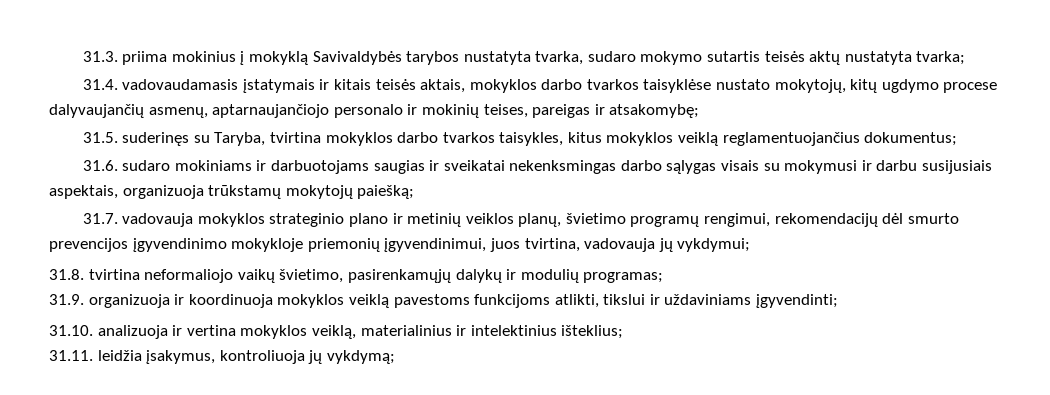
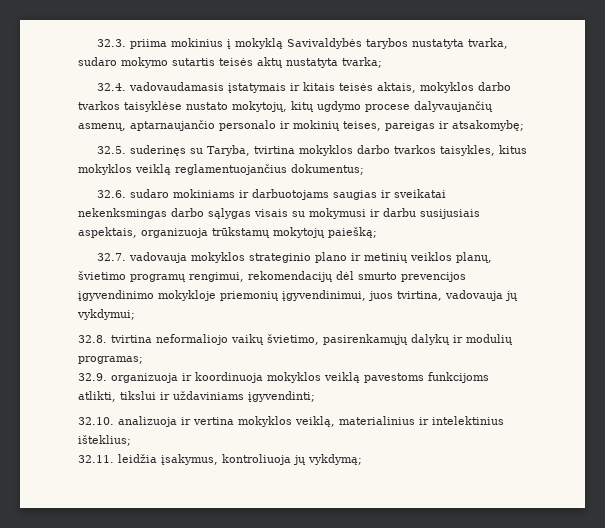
- 31.3. priima mokinius į mokyklą Savivaldybės tarybos nustatyta tvarka, sudaro mokymo sutartis teisės aktų nustatyta tvarka;
+ 32.3. priima mokinius į mokyklą Savivaldybės tarybos nustatyta tvarka, sudaro mokymo sutartis teisės aktų nustatyta tvarka;
- 31.4. vadovaudamasis įstatymais ir kitais teisės aktais, mokyklos darbo tvarkos taisyklėse nustato mokytojų, kitų ugdymo procese dalyvaujančių asmenų, aptarnaujančiojo personalo ir mokinių teises, pareigas ir atsakomybę;
+ 32.4. vadovaudamasis įstatymais ir kitais teisės aktais, mokyklos darbo tvarkos taisyklėse nustato mokytojų, kitų ugdymo procese dalyvaujančių asmenų, aptarnaujančio personalo ir mokinių teises, pareigas ir atsakomybę;
- 31.5. suderinęs su Taryba, tvirtina mokyklos darbo tvarkos taisykles, kitus mokyklos veiklą reglamentuojančius dokumentus;
+ 32.5. suderinęs su Taryba, tvirtina mokyklos darbo tvarkos taisykles, kitus mokyklos veiklą reglamentuojančius dokumentus;
- 31.6. sudaro mokiniams ir darbuotojams saugias ir sveikatai nekenksmingas darbo sąlygas visais su mokymusi ir darbu susijusiais aspektais, organizuoja trūkstamų mokytojų paiešką;
+ 32.6. sudaro mokiniams ir darbuotojams saugias ir sveikatai nekenksmingas darbo sąlygas visais su mokymusi ir darbu susijusiais aspektais, organizuoja trūkstamų mokytojų paiešką;
- 31.7. vadovauja mokyklos strateginio plano ir metinių veiklos planų, švietimo programų rengimui, rekomendacijų dėl smurto prevencijos įgyvendinimo mokykloje priemonių įgyvendinimui, juos tvirtina, vadovauja jų vykdymui;
+ 32.7. vadovauja mokyklos strateginio plano ir metinių veiklos planų, švietimo programų rengimui, rekomendacijų dėl smurto prevencijos įgyvendinimo mokykloje priemonių įgyvendinimui, juos tvirtina, vadovauja jų vykdymui;
- 31.8. tvirtina neformaliojo vaikų švietimo, pasirenkamųjų dalykų ir modulių programas;
+ 32.8. tvirtina neformaliojo vaikų švietimo, pasirenkamųjų dalykų ir modulių programas;
- 31.9. organizuoja ir koordinuoja mokyklos veiklą pavestoms funkcijoms atlikti, tikslui ir uždaviniams įgyvendinti;
+ 32.9. organizuoja ir koordinuoja mokyklos veiklą pavestoms funkcijoms atlikti, tikslui ir uždaviniams įgyvendinti;
- 31.10. analizuoja ir vertina mokyklos veiklą, materialinius ir intelektinius išteklius;
+ 32.10. analizuoja ir vertina mokyklos veiklą, materialinius ir intelektinius išteklius;
- 31.11. leidžia įsakymus, kontroliuoja jų vykdymą;
+ 32.11. leidžia įsakymus, kontroliuoja jų vykdymą;

